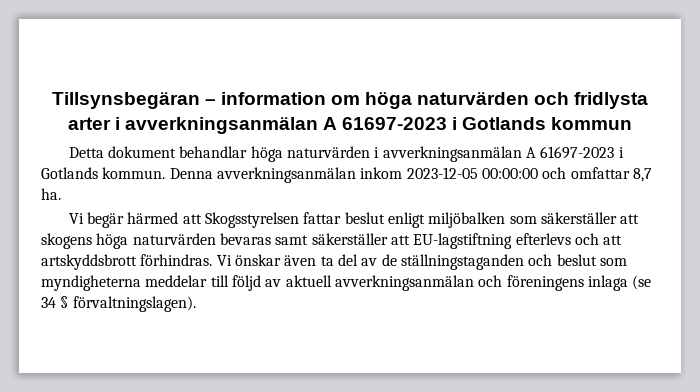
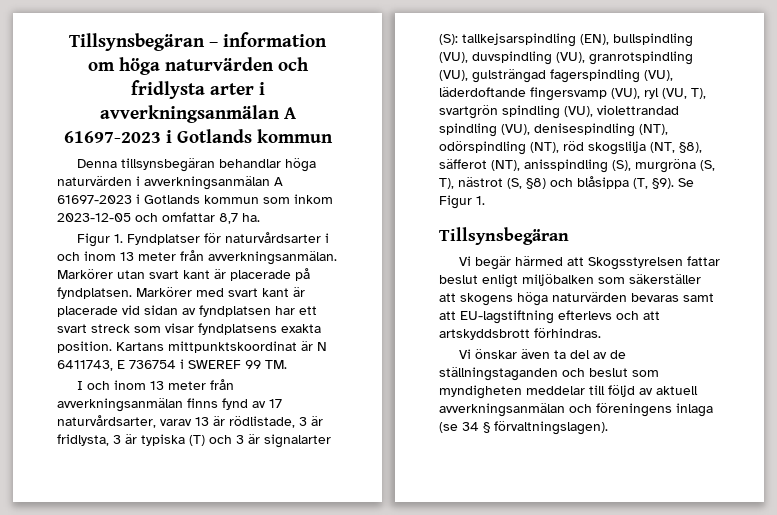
- Detta dokument behandlar höga naturvärden i avverkningsanmälan A 61697-2023 i Gotlands kommun. Denna avverkningsanmälan inkom 2023-12-05 00:00:00 och omfattar 8,7 ha.
+ Denna tillsynsbegäran behandlar höga naturvärden i avverkningsanmälan A 61697-2023 i Gotlands kommun som inkom 2023-12-05 och omfattar 8,7 ha.
+ Figur 1. Fyndplatser för naturvårdsarter i och inom 13 meter från avverkningsanmälan. Markörer utan svart kant är placerade på fyndplatsen. Markörer med svart kant är placerade vid sidan av fyndplatsen har ett svart streck som visar fyndplatsens exakta position. Kartans mittpunktskoordinat är N 6411743, E 736754 i SWEREF 99 TM.
+ I och inom 13 meter från avverkningsanmälan finns fynd av 17 naturvårdsarter, varav 13 är rödlistade, 3 är fridlysta, 3 är typiska (T) och 3 är signalarter (S): tallkejsarspindling (EN), bullspindling (VU), duvspindling (VU), granrotspindling (VU), gulsträngad fagerspindling (VU), läderdoftande fingersvamp (VU), ryl (VU, T), svartgrön spindling (VU), violettrandad spindling (VU), denisespindling (NT), odörspindling (NT), röd skogslilja (NT, §8), säfferot (NT), anisspindling (S), murgröna (S, T), nästrot (S, §8) och blåsippa (T, §9). Se Figur 1.
+ Tillsynsbegäran
- Vi begär härmed att Skogsstyrelsen fattar beslut enligt miljöbalken som säkerställer att skogens höga naturvärden bevaras samt säkerställer att EU-lagstiftning efterlevs och att artskyddsbrott förhindras. Vi önskar även ta del av de ställningstaganden och beslut som myndigheterna meddelar till följd av aktuell avverkningsanmälan och föreningens inlaga (se 34 § förvaltningslagen).
+ Vi begär härmed att Skogsstyrelsen fattar beslut enligt miljöbalken som säkerställer att skogens höga naturvärden bevaras samt att EU-lagstiftning efterlevs och att artskyddsbrott förhindras.
+ Vi önskar även ta del av de ställningstaganden och beslut som myndigheten meddelar till följd av aktuell avverkningsanmälan och föreningens inlaga (se 34 § förvaltningslagen).

